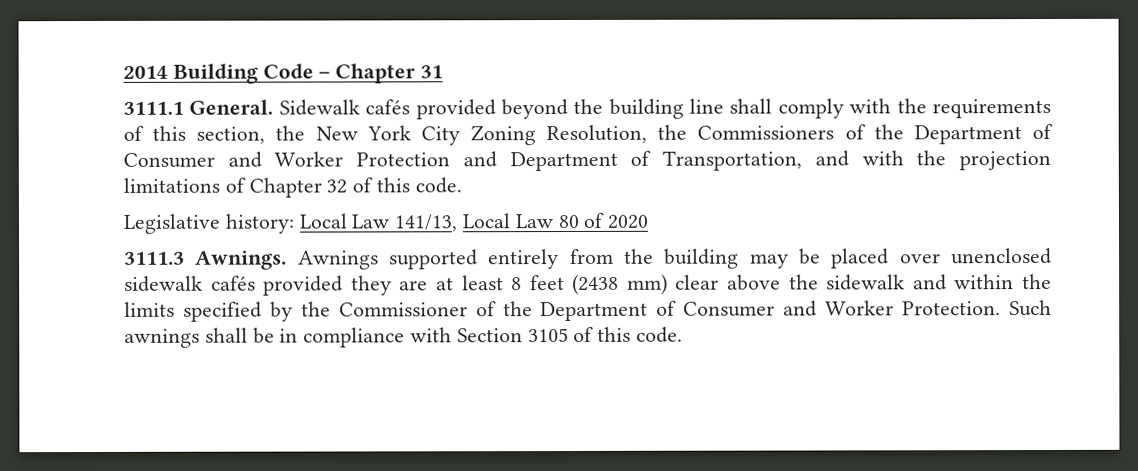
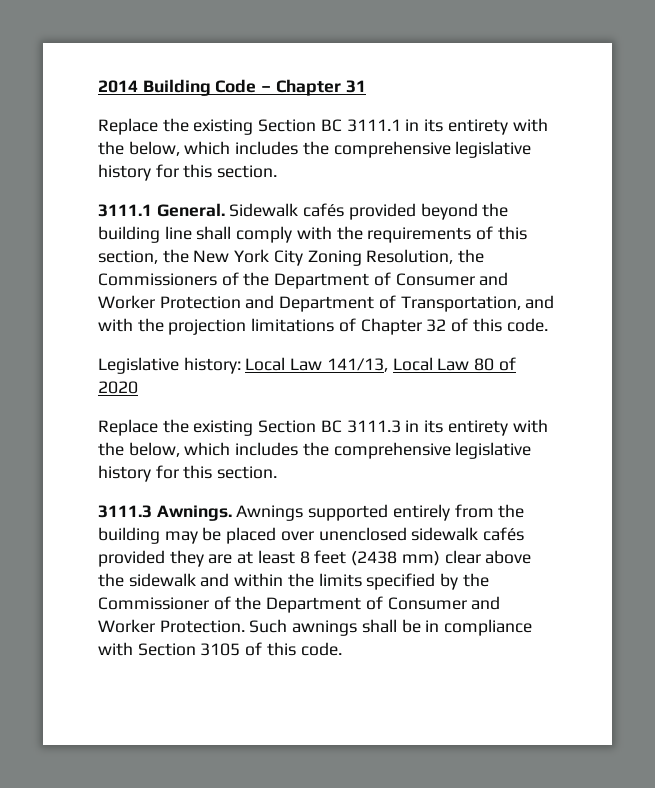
+ Replace the existing Section BC 3111.1 in its entirety with the below, which includes the comprehensive legislative history for this section.
+ Replace the existing Section BC 3111.3 in its entirety with the below, which includes the comprehensive legislative history for this section.

